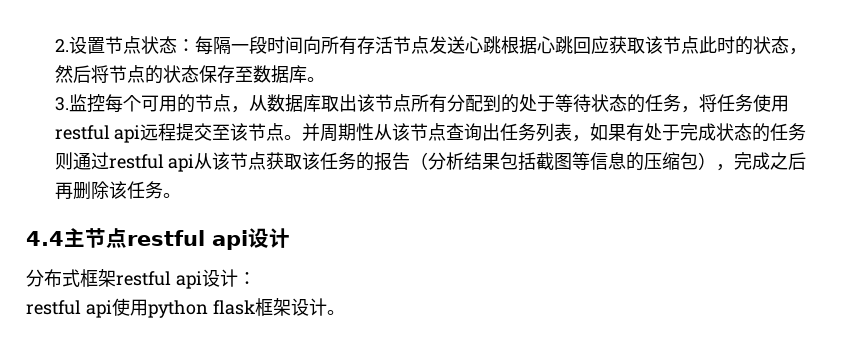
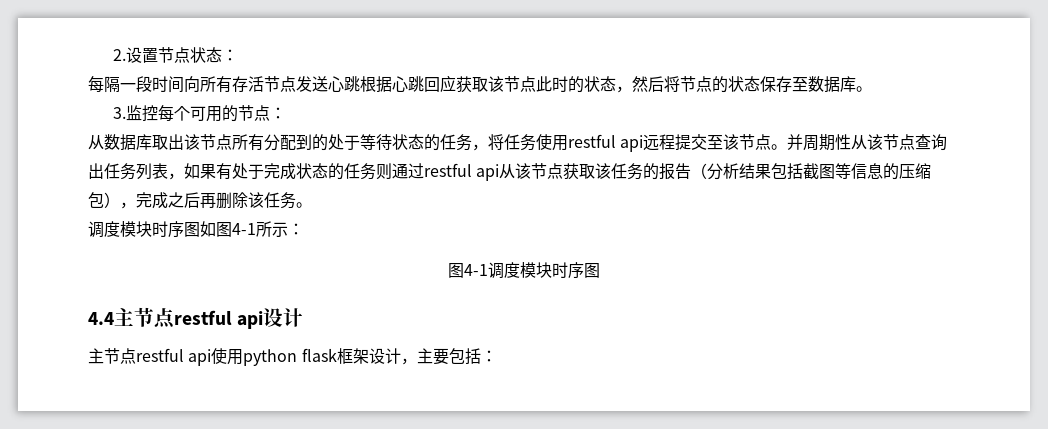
- 2.设置节点状态：每隔一段时间向所有存活节点发送心跳根据心跳回应获取该节点此时的状态，然后将节点的状态保存至数据库。
+ 2.设置节点状态：
+ 每隔一段时间向所有存活节点发送心跳根据心跳回应获取该节点此时的状态，然后将节点的状态保存至数据库。
- 3.监控每个可用的节点，从数据库取出该节点所有分配到的处于等待状态的任务，将任务使用restful api远程提交至该节点。
+ 3.监控每个可用的节点：
+ 从数据库取出该节点所有分配到的处于等待状态的任务，将任务使用restful api远程提交至该节点。
+ 调度模块时序图如图4-1所示：
+ 图4-1调度模块时序图
- 分布式框架restful api设计：
- restful api使用python flask框架设计。
+ 主节点restful api使用python flask框架设计，主要包括：

